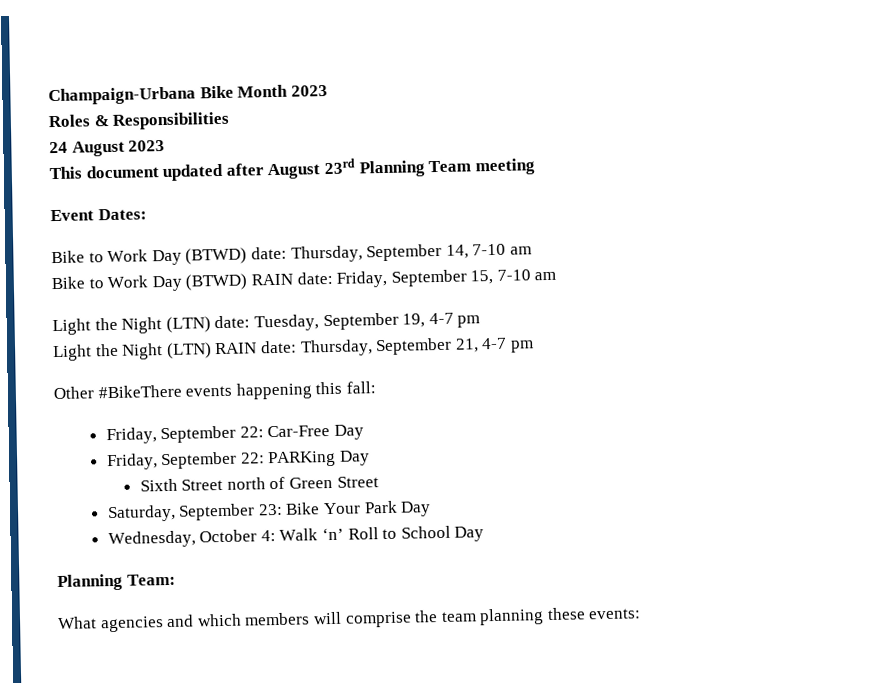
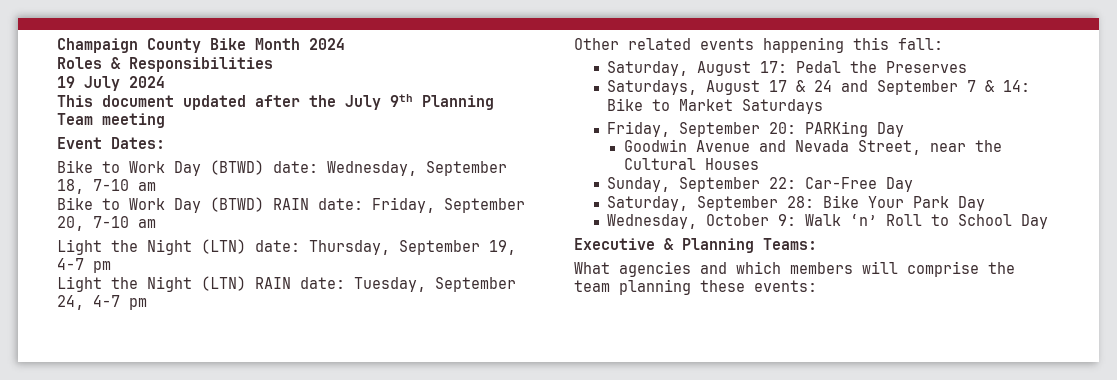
- Champaign-Urbana Bike Month 2023
+ Champaign County Bike Month 2024
- 24 August 2023
+ 19 July 2024
- This document updated after August 23rd Planning Team meeting
+ This document updated after the July 9th Planning Team meeting
- Bike to Work Day (BTWD) date: Thursday, September 14, 7-10 am
+ Bike to Work Day (BTWD) date: Wednesday, September 18, 7-10 am
- Bike to Work Day (BTWD) RAIN date: Friday, September 15, 7-10 am
+ Bike to Work Day (BTWD) RAIN date: Friday, September 20, 7-10 am
- Light the Night (LTN) date: Tuesday, September 19, 4-7 pm
+ Light the Night (LTN) date: Thursday, September 19, 4-7 pm
- Light the Night (LTN) RAIN date: Thursday, September 21, 4-7 pm
+ Light the Night (LTN) RAIN date: Tuesday, September 24, 4-7 pm
- Other #BikeThere events happening this fall:
+ Other related events happening this fall:
- Friday, September 22: Car-Free Day
- Friday, September 22: PARKing Day
- Sixth Street north of Green Street
+ Saturday, August 17: Pedal the Preserves
+ Saturdays, August 17 & 24 and September 7 & 14: Bike to Market Saturdays
+ Friday, September 20: PARKing Day
+ Goodwin Avenue and Nevada Street, near the Cultural Houses
+ Sunday, September 22: Car-Free Day
- Saturday, September 23: Bike Your Park Day
+ Saturday, September 28: Bike Your Park Day
- Wednesday, October 4: Walk ‘n’ Roll to School Day
+ Wednesday, October 9: Walk ‘n’ Roll to School Day
- Planning Team:
+ Executive & Planning Teams:

